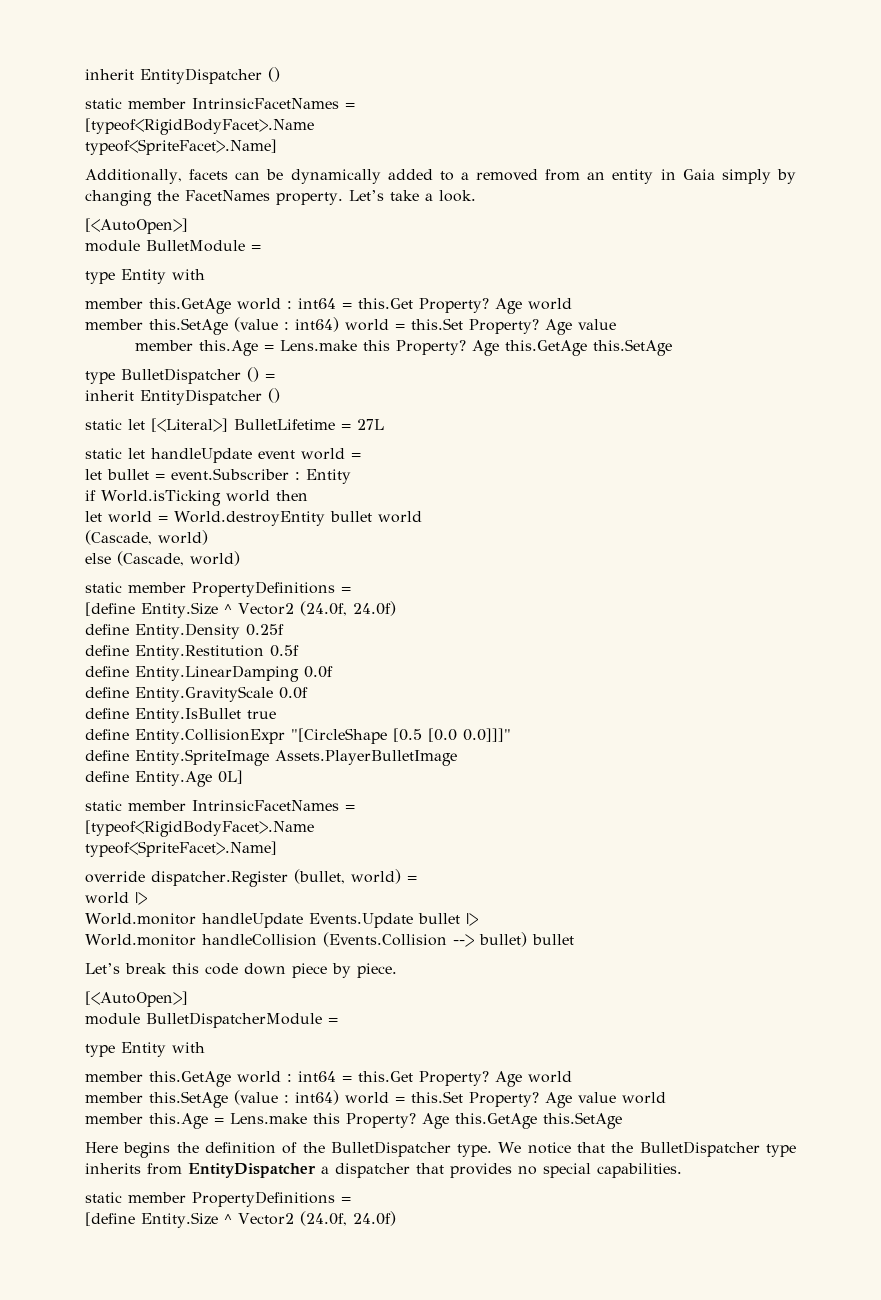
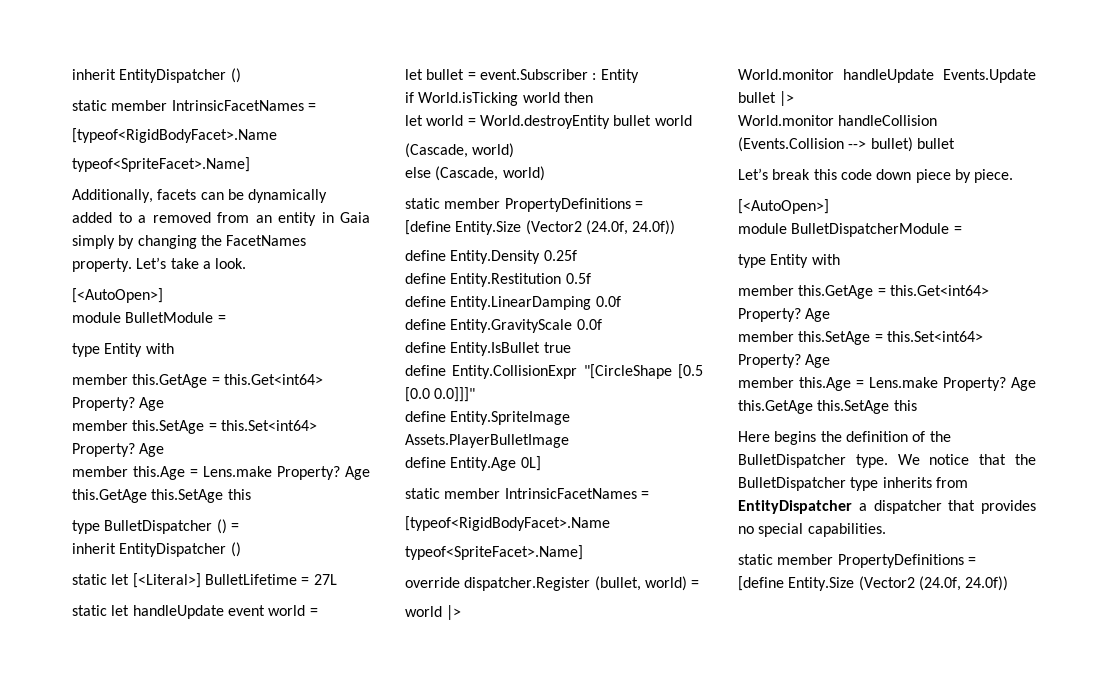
  module BulletModule =
  type Entity with
- member this.GetAge world : int64 = this.Get Property? Age world
- member this.SetAge (value : int64) world = this.Set Property? Age value
- member this.Age = Lens.make this Property? Age this.GetAge this.SetAge
+ member this.GetAge = this.Get<int64> Property? Age
+ member this.SetAge = this.Set<int64> Property? Age
+ member this.Age = Lens.make Property? Age this.GetAge this.SetAge this
  else (Cascade, world)
  static member PropertyDefinitions =
- [define Entity.Size ^ Vector2 (24.0f, 24.0f)
+ [define Entity.Size (Vector2 (24.0f, 24.0f))
  module BulletDispatcherModule =
  type Entity with
- member this.GetAge world : int64 = this.Get Property? Age world
- member this.SetAge (value : int64) world = this.Set Property? Age value world
- member this.Age = Lens.make this Property? Age this.GetAge this.SetAge
+ member this.GetAge = this.Get<int64> Property? Age
+ member this.SetAge = this.Set<int64> Property? Age
+ member this.Age = Lens.make Property? Age this.GetAge this.SetAge this
  We notice that the BulletDispatcher type inherits from EntityDispatcher a dispatcher that provides no special capabilities.
  static member PropertyDefinitions =
- [define Entity.Size ^ Vector2 (24.0f, 24.0f)
+ [define Entity.Size (Vector2 (24.0f, 24.0f))

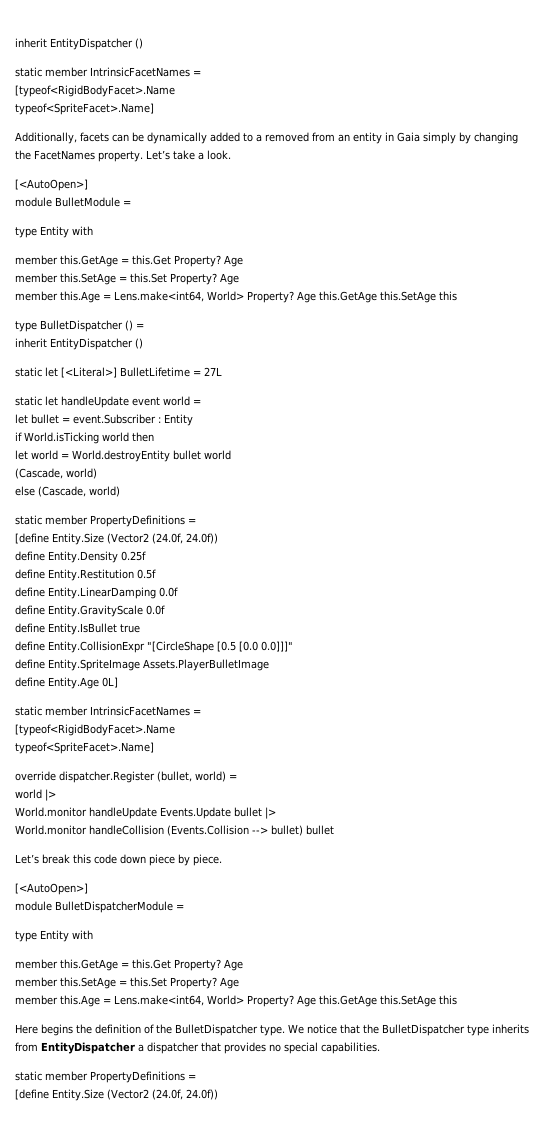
  module BulletModule =
  type Entity with
- member this.GetAge = this.Get<int64> Property? Age
- member this.SetAge = this.Set<int64> Property? Age
- member this.Age = Lens.make Property?
+ member this.GetAge = this.Get Property? Age
+ member this.SetAge = this.Set Property? Age
+ member this.Age = Lens.make<int64, World> Property?
  module BulletDispatcherModule =
  type Entity with
- member this.GetAge = this.Get<int64> Property? Age
- member this.SetAge = this.Set<int64> Property? Age
- member this.Age = Lens.make Property?
+ member this.GetAge = this.Get Property? Age
+ member this.SetAge = this.Set Property? Age
+ member this.Age = Lens.make<int64, World> Property?

